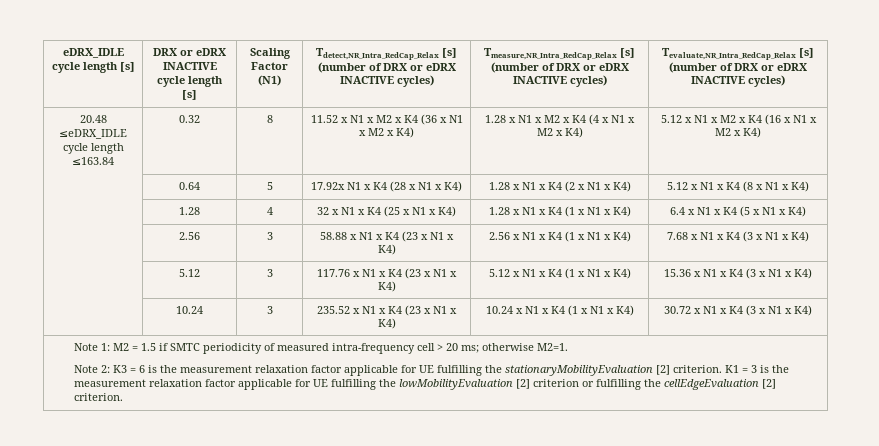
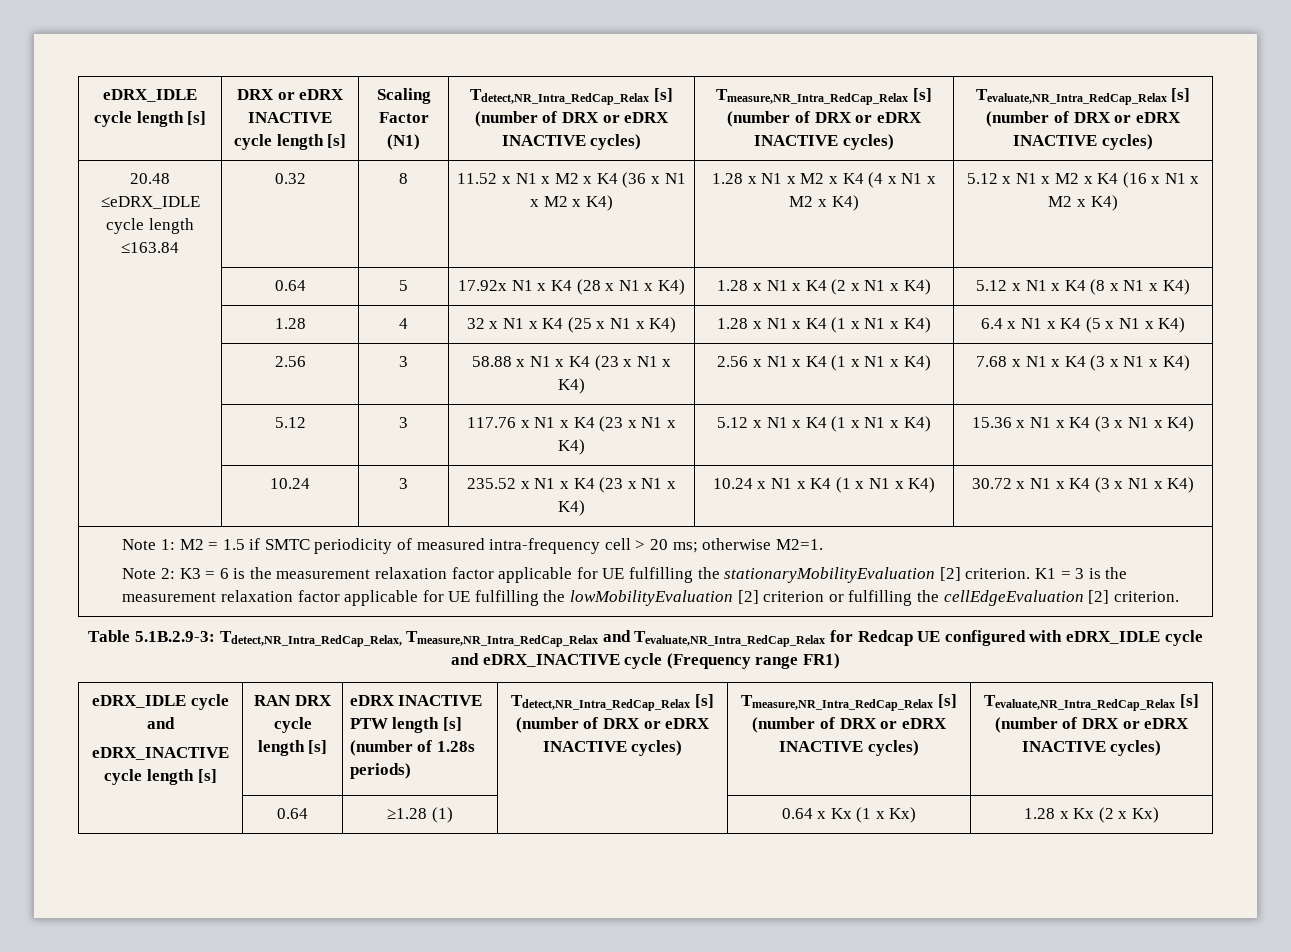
+ Table 5.1B.2.9-3: Tdetect,NR_Intra_RedCap_Relax, Tmeasure,NR_Intra_RedCap_Relax and Tevaluate,NR_Intra_RedCap_Relax for Redcap UE configured with eDRX_IDLE cycle and eDRX_INACTIVE cycle (Frequency range FR1)
+ eDRX_IDLE cycle and
+ eDRX_INACTIVE cycle length [s] | RAN DRX cycle length [s] | eDRX INACTIVE PTW length [s] (number of 1.28s periods) | Tdetect,NR_Intra_RedCap_Relax [s] (number of DRX or eDRX INACTIVE cycles) | Tmeasure,NR_Intra_RedCap_Relax [s] (number of DRX or eDRX INACTIVE cycles) | Tevaluate,NR_Intra_RedCap_Relax [s] (number of DRX or eDRX INACTIVE cycles)
+ | 0.64 | ≥1.28 (1) | | 0.64 x Kx (1 x Kx) | 1.28 x Kx (2 x Kx)

